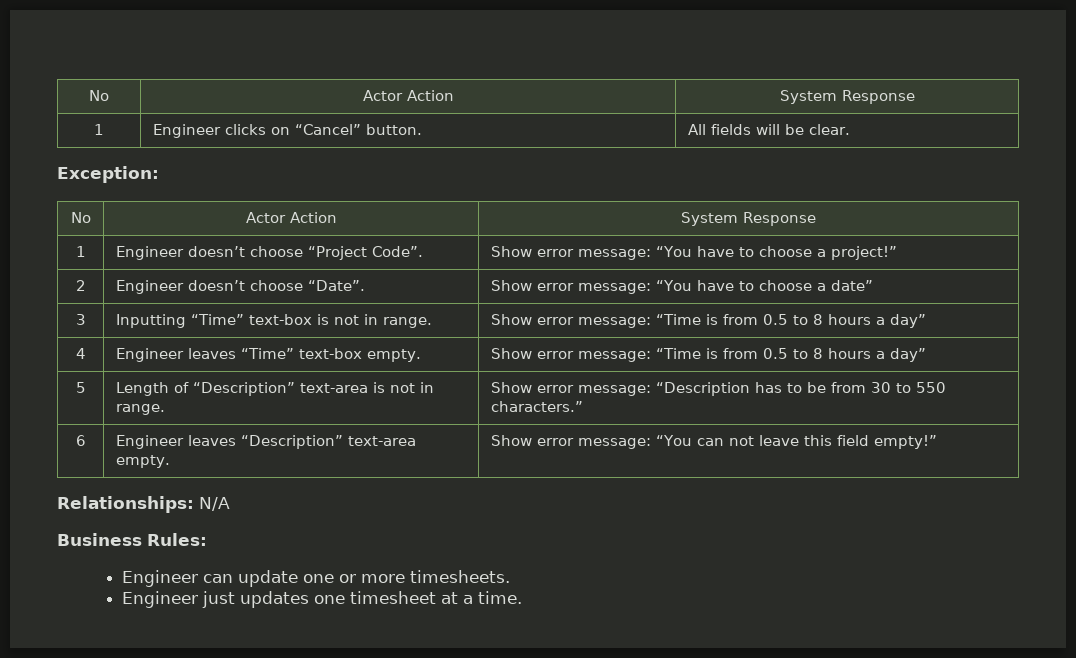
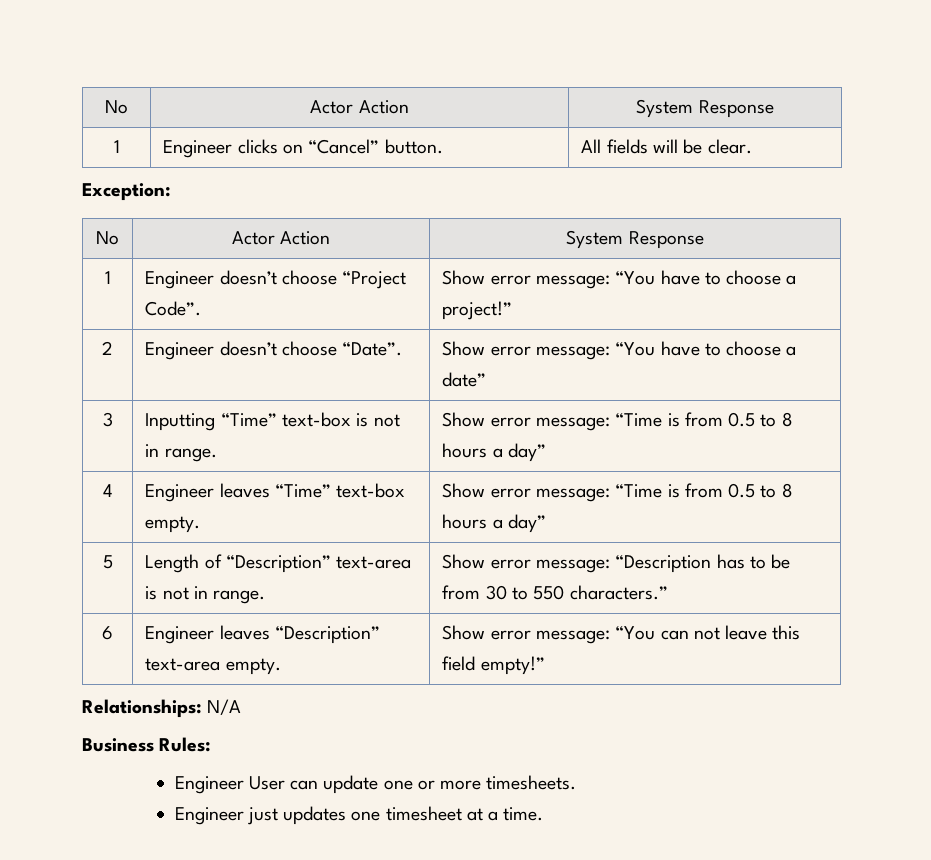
- Engineer can update one or more timesheets.
+ Engineer User can update one or more timesheets.

